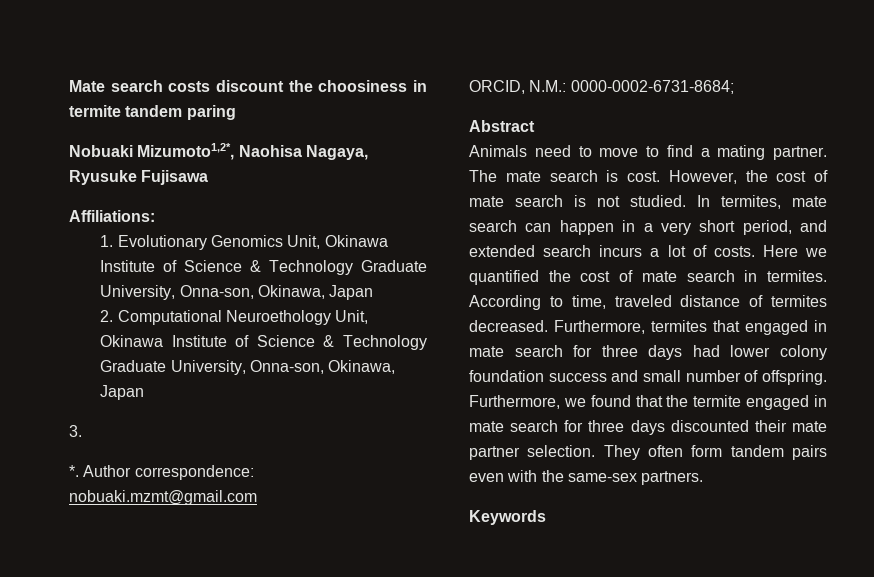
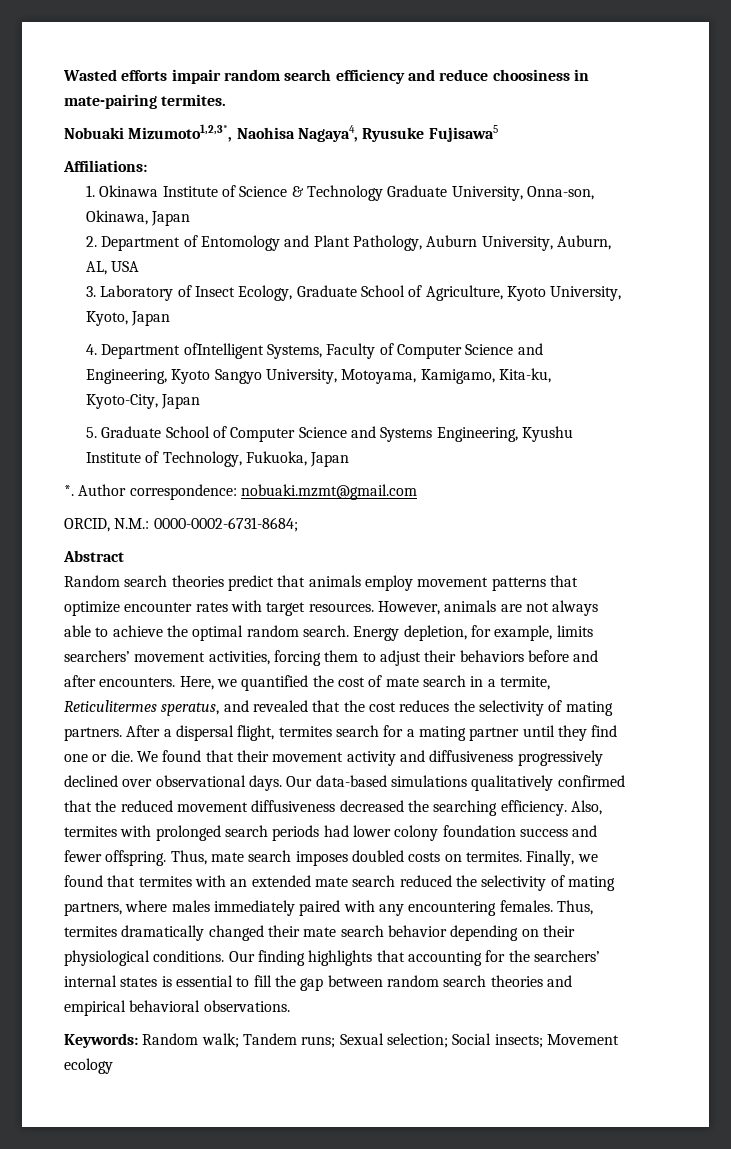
- Mate search costs discount the choosiness in termite tandem paring
- Nobuaki Mizumoto1,2*, Naohisa Nagaya, Ryusuke Fujisawa
+ Wasted efforts impair random search efficiency and reduce choosiness in mate-pairing termites.
+ Nobuaki Mizumoto1,2,3*, Naohisa Nagaya4, Ryusuke Fujisawa5
- 1. Evolutionary Genomics Unit, Okinawa Institute of Science & Technology Graduate University, Onna-son, Okinawa, Japan
+ 1. Okinawa Institute of Science & Technology Graduate University, Onna-son, Okinawa, Japan
- 2. Computational Neuroethology Unit, Okinawa Institute of Science & Technology Graduate University, Onna-son, Okinawa, Japan
- 3.
+ 2. Department of Entomology and Plant Pathology, Auburn University, Auburn, AL, USA
+ 3. Laboratory of Insect Ecology, Graduate School of Agriculture, Kyoto University, Kyoto, Japan
+ 4. Department ofIntelligent Systems, Faculty of Computer Science and Engineering, Kyoto Sangyo University, Motoyama, Kamigamo, Kita-ku, Kyoto-City, Japan
+ 5. Graduate School of Computer Science and Systems Engineering, Kyushu Institute of Technology, Fukuoka, Japan
- Animals need to move to find a mating partner. The mate search is cost. However, the cost of mate search is not studied. In termites, mate search can happen in a very short period, and extended search incurs a lot of costs. Here we quantified the cost of mate search in termites. According to time, traveled distance of termites decreased. Furthermore, termites that engaged in mate search for three days had lower colony foundation success and small number of offspring. Furthermore, we found that the termite engaged in mate search for three days discounted their mate partner selection. They often form tandem pairs even with the same-sex partners.
- Keywords
+ Random search theories predict that animals employ movement patterns that optimize encounter rates with target resources. However, animals are not always able to achieve the optimal random search. Energy depletion, for example, limits searchers’ movement activities, forcing them to adjust their behaviors before and after encounters. Here, we quantified the cost of mate search in a termite, Reticulitermes speratus, and revealed that the cost reduces the selectivity of mating partners. After a dispersal flight, termites search for a mating partner until they find one or die. We found that their movement activity and diffusiveness progressively declined over observational days. Our data-based simulations qualitatively confirmed that the reduced movement diffusiveness decreased the searching efficiency. Also, termites with prolonged search periods had lower colony foundation success and fewer offspring. Thus, mate search imposes doubled costs on termites. Finally, we found that termites with an extended mate search reduced the selectivity of mating partners, where males immediately paired with any encountering females. Thus, termites dramatically changed their mate search behavior depending on their physiological conditions. Our finding highlights that accounting for the searchers’ internal states is essential to fill the gap between random search theories and empirical behavioral observations.
+ Keywords: Random walk; Tandem runs; Sexual selection; Social insects; Movement ecology

